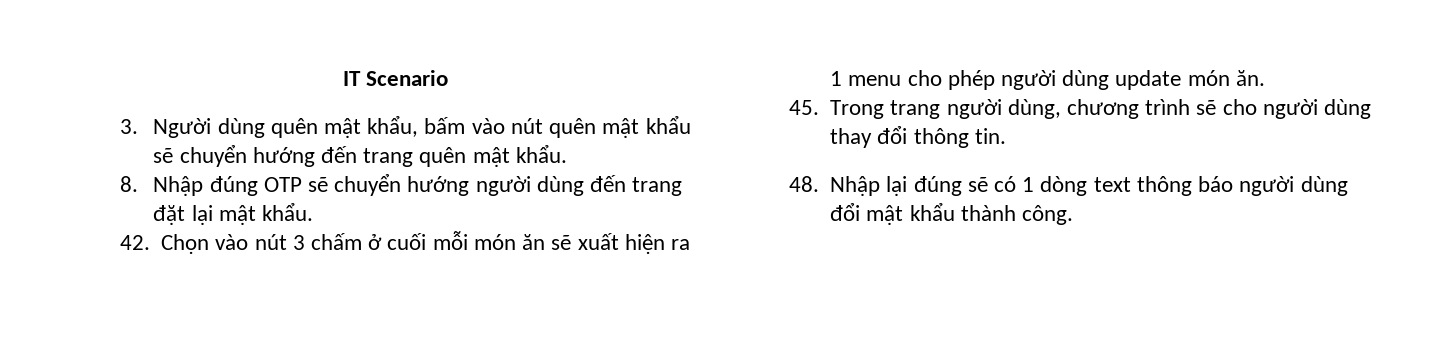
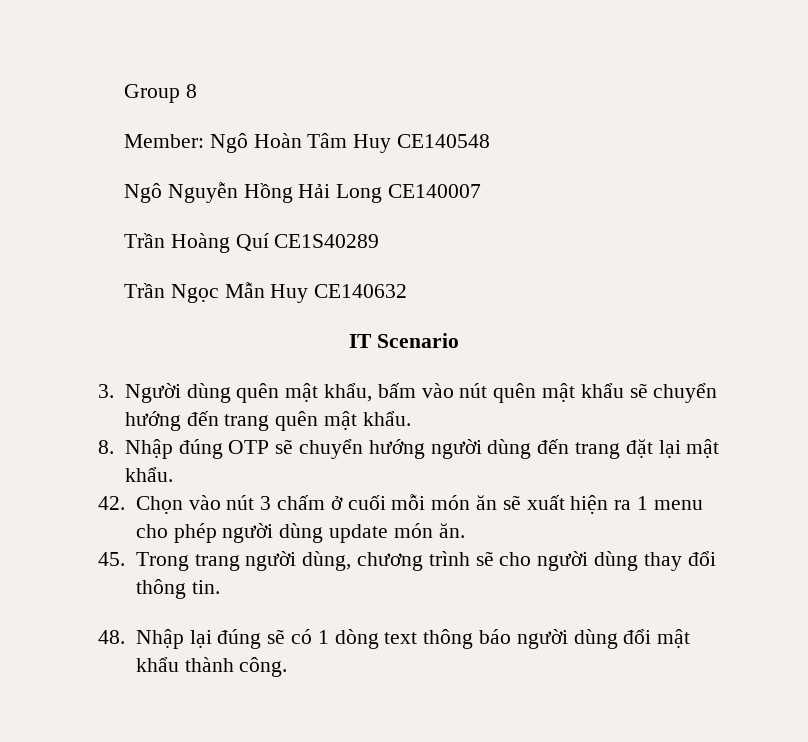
+ Group 8
+ Member: Ngô Hoàn Tâm Huy CE140548
+ Ngô Nguyễn Hồng Hải Long CE140007
+ Trần Hoàng Quí CE1S40289
+ Trần Ngọc Mẫn Huy CE140632

